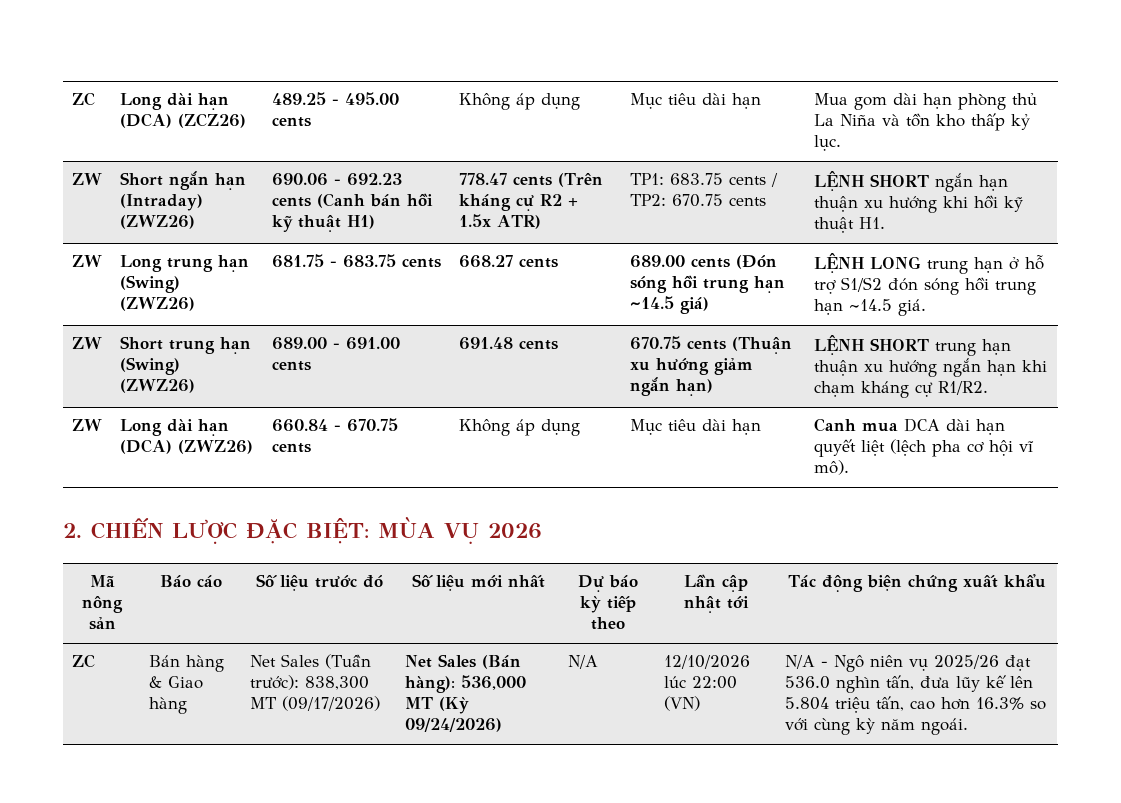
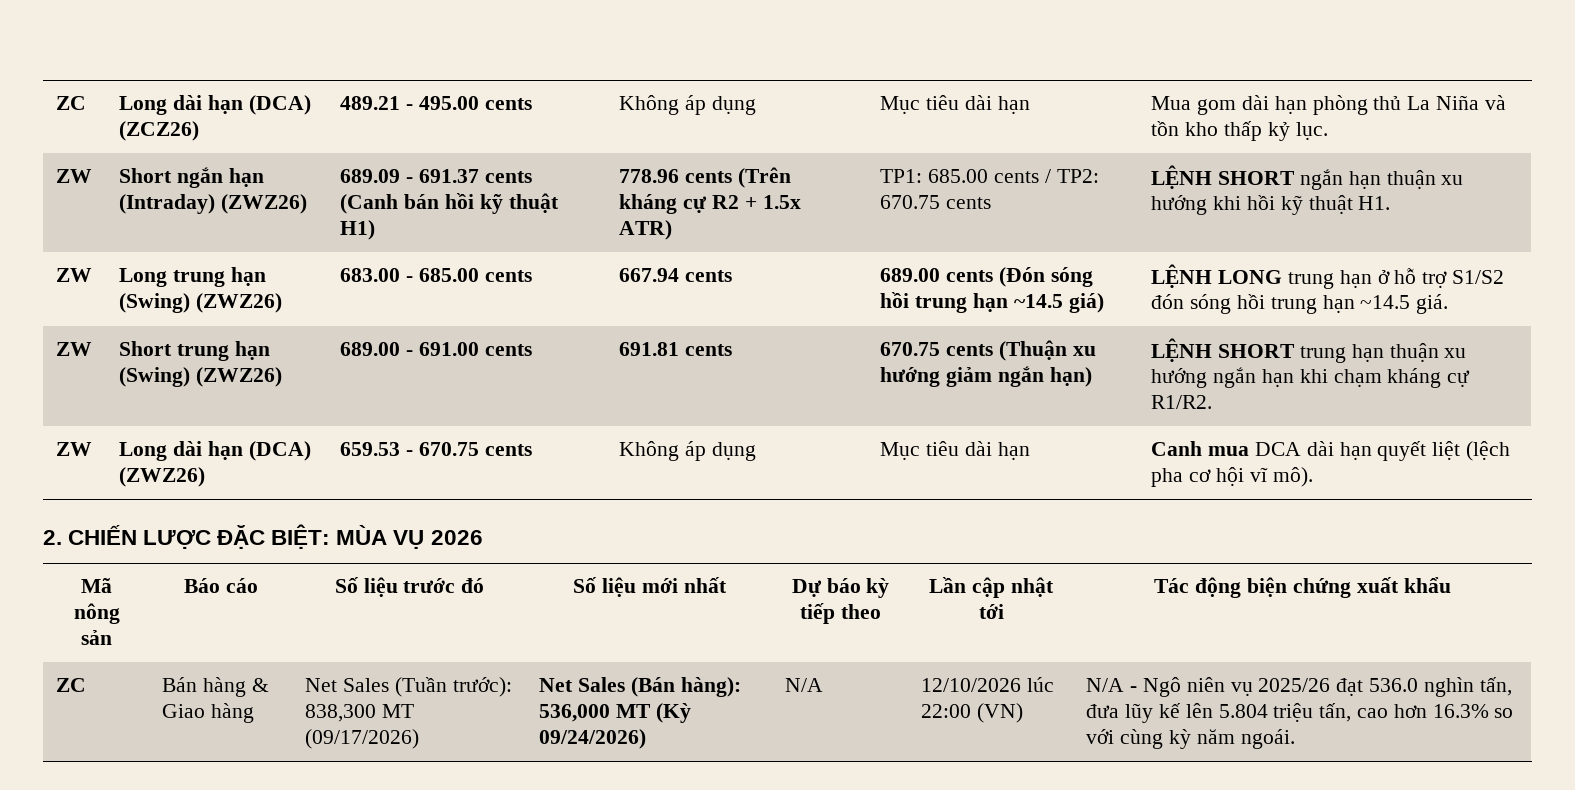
- ZC | Long dài hạn (DCA) (ZCZ26) | 489.25 - 495.00 cents | Không áp dụng | Mục tiêu dài hạn | Mua gom dài hạn phòng thủ La Niña và tồn kho thấp kỷ lục.
+ ZC | Long dài hạn (DCA) (ZCZ26) | 489.21 - 495.00 cents | Không áp dụng | Mục tiêu dài hạn | Mua gom dài hạn phòng thủ La Niña và tồn kho thấp kỷ lục.
- 690.06 - 692.23 cents (Canh bán hồi kỹ thuật H1)
+ 689.09 - 691.37 cents (Canh bán hồi kỹ thuật H1)
- 778.47 cents (Trên kháng cự R2 + 1.5x ATR)
+ 778.96 cents (Trên kháng cự R2 + 1.5x ATR)
- TP1: 683.75 cents / TP2: 670.75 cents
+ TP1: 685.00 cents / TP2: 670.75 cents
- ZW | Long trung hạn (Swing) (ZWZ26) | 681.75 - 683.75 cents | 668.27 cents | 689.00 cents (Đón sóng hồi trung hạn ~14.5 giá) | LỆNH LONG trung hạn ở hỗ trợ S1/S2 đón sóng hồi trung hạn ~14.5 giá.
+ ZW | Long trung hạn (Swing) (ZWZ26) | 683.00 - 685.00 cents | 667.94 cents | 689.00 cents (Đón sóng hồi trung hạn ~14.5 giá) | LỆNH LONG trung hạn ở hỗ trợ S1/S2 đón sóng hồi trung hạn ~14.5 giá.
- ZW | Short trung hạn (Swing) (ZWZ26) | 689.00 - 691.00 cents | 691.48 cents | 670.75 cents (Thuận xu hướng giảm ngắn hạn) | LỆNH SHORT trung hạn thuận xu hướng ngắn hạn khi chạm kháng cự R1/R2.
+ ZW | Short trung hạn (Swing) (ZWZ26) | 689.00 - 691.00 cents | 691.81 cents | 670.75 cents (Thuận xu hướng giảm ngắn hạn) | LỆNH SHORT trung hạn thuận xu hướng ngắn hạn khi chạm kháng cự R1/R2.
- ZW | Long dài hạn (DCA) (ZWZ26) | 660.84 - 670.75 cents | Không áp dụng | Mục tiêu dài hạn | Canh mua DCA dài hạn quyết liệt (lệch pha cơ hội vĩ mô).
+ ZW | Long dài hạn (DCA) (ZWZ26) | 659.53 - 670.75 cents | Không áp dụng | Mục tiêu dài hạn | Canh mua DCA dài hạn quyết liệt (lệch pha cơ hội vĩ mô).

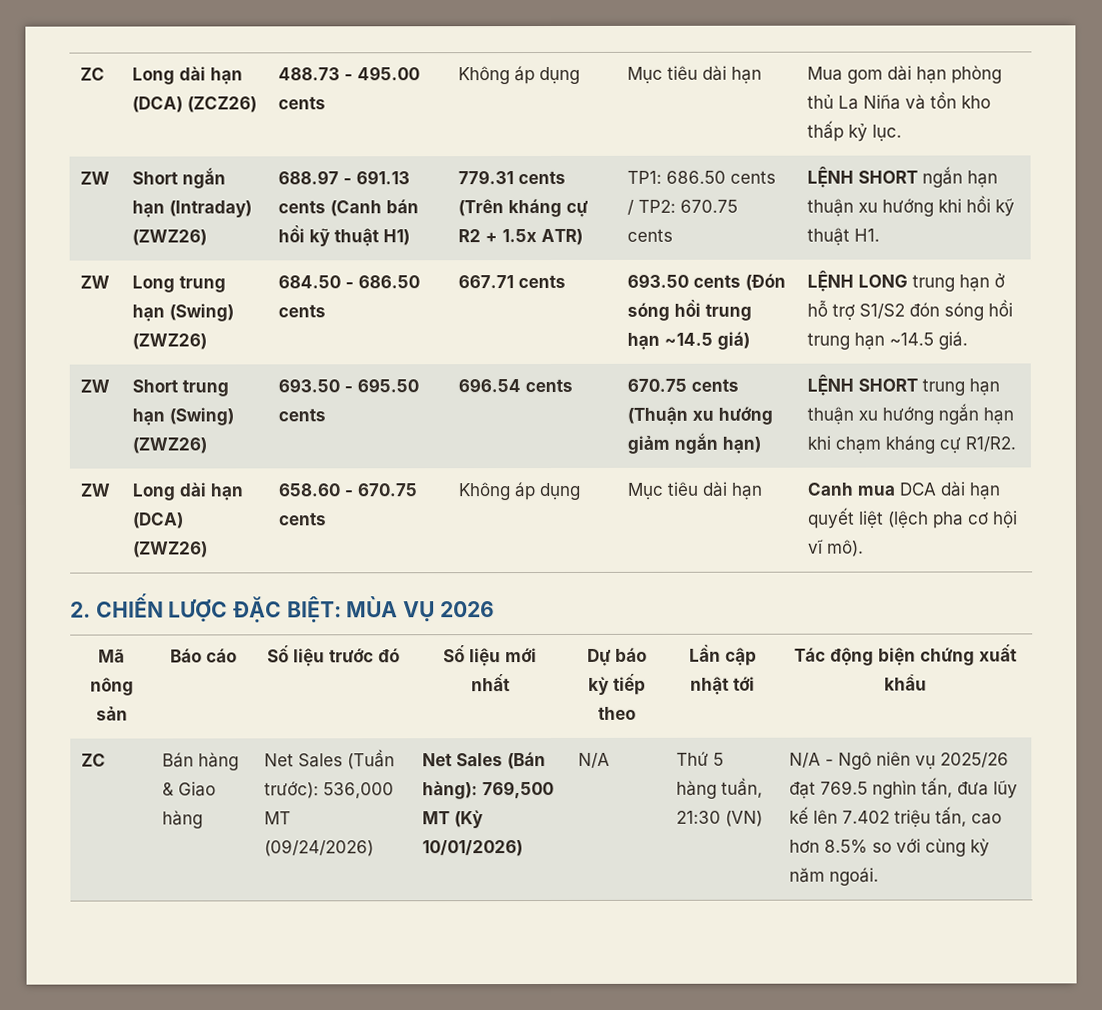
- ZC | Long dài hạn (DCA) (ZCZ26) | 489.21 - 495.00 cents | Không áp dụng | Mục tiêu dài hạn | Mua gom dài hạn phòng thủ La Niña và tồn kho thấp kỷ lục.
+ ZC | Long dài hạn (DCA) (ZCZ26) | 488.73 - 495.00 cents | Không áp dụng | Mục tiêu dài hạn | Mua gom dài hạn phòng thủ La Niña và tồn kho thấp kỷ lục.
- 689.09 - 691.37 cents (Canh bán hồi kỹ thuật H1)
+ 688.97 - 691.13 cents (Canh bán hồi kỹ thuật H1)
- 778.96 cents (Trên kháng cự R2 + 1.5x ATR)
+ 779.31 cents (Trên kháng cự R2 + 1.5x ATR)
- TP1: 685.00 cents / TP2: 670.75 cents
+ TP1: 686.50 cents / TP2: 670.75 cents
- ZW | Long trung hạn (Swing) (ZWZ26) | 683.00 - 685.00 cents | 667.94 cents | 689.00 cents (Đón sóng hồi trung hạn ~14.5 giá) | LỆNH LONG trung hạn ở hỗ trợ S1/S2 đón sóng hồi trung hạn ~14.5 giá.
+ ZW | Long trung hạn (Swing) (ZWZ26) | 684.50 - 686.50 cents | 667.71 cents | 693.50 cents (Đón sóng hồi trung hạn ~14.5 giá) | LỆNH LONG trung hạn ở hỗ trợ S1/S2 đón sóng hồi trung hạn ~14.5 giá.
- ZW | Short trung hạn (Swing) (ZWZ26) | 689.00 - 691.00 cents | 691.81 cents | 670.75 cents (Thuận xu hướng giảm ngắn hạn) | LỆNH SHORT trung hạn thuận xu hướng ngắn hạn khi chạm kháng cự R1/R2.
+ ZW | Short trung hạn (Swing) (ZWZ26) | 693.50 - 695.50 cents | 696.54 cents | 670.75 cents (Thuận xu hướng giảm ngắn hạn) | LỆNH SHORT trung hạn thuận xu hướng ngắn hạn khi chạm kháng cự R1/R2.
- ZW | Long dài hạn (DCA) (ZWZ26) | 659.53 - 670.75 cents | Không áp dụng | Mục tiêu dài hạn | Canh mua DCA dài hạn quyết liệt (lệch pha cơ hội vĩ mô).
+ ZW | Long dài hạn (DCA) (ZWZ26) | 658.60 - 670.75 cents | Không áp dụng | Mục tiêu dài hạn | Canh mua DCA dài hạn quyết liệt (lệch pha cơ hội vĩ mô).
- Net Sales (Tuần trước): 838,300 MT (09/17/2026)
+ Net Sales (Tuần trước): 536,000 MT (09/24/2026)
- Net Sales (Bán hàng): 536,000 MT (Kỳ 09/24/2026)
+ Net Sales (Bán hàng): 769,500 MT (Kỳ 10/01/2026)
- 12/10/2026 lúc 22:00 (VN)
+ Thứ 5 hàng tuần, 21:30 (VN)
- N/A - Ngô niên vụ 2025/26 đạt 536.0 nghìn tấn, đưa lũy kế lên 5.804 triệu tấn, cao hơn 16.3% so với cùng kỳ năm ngoái.
+ N/A - Ngô niên vụ 2025/26 đạt 769.5 nghìn tấn, đưa lũy kế lên 7.402 triệu tấn, cao hơn 8.5% so với cùng kỳ năm ngoái.

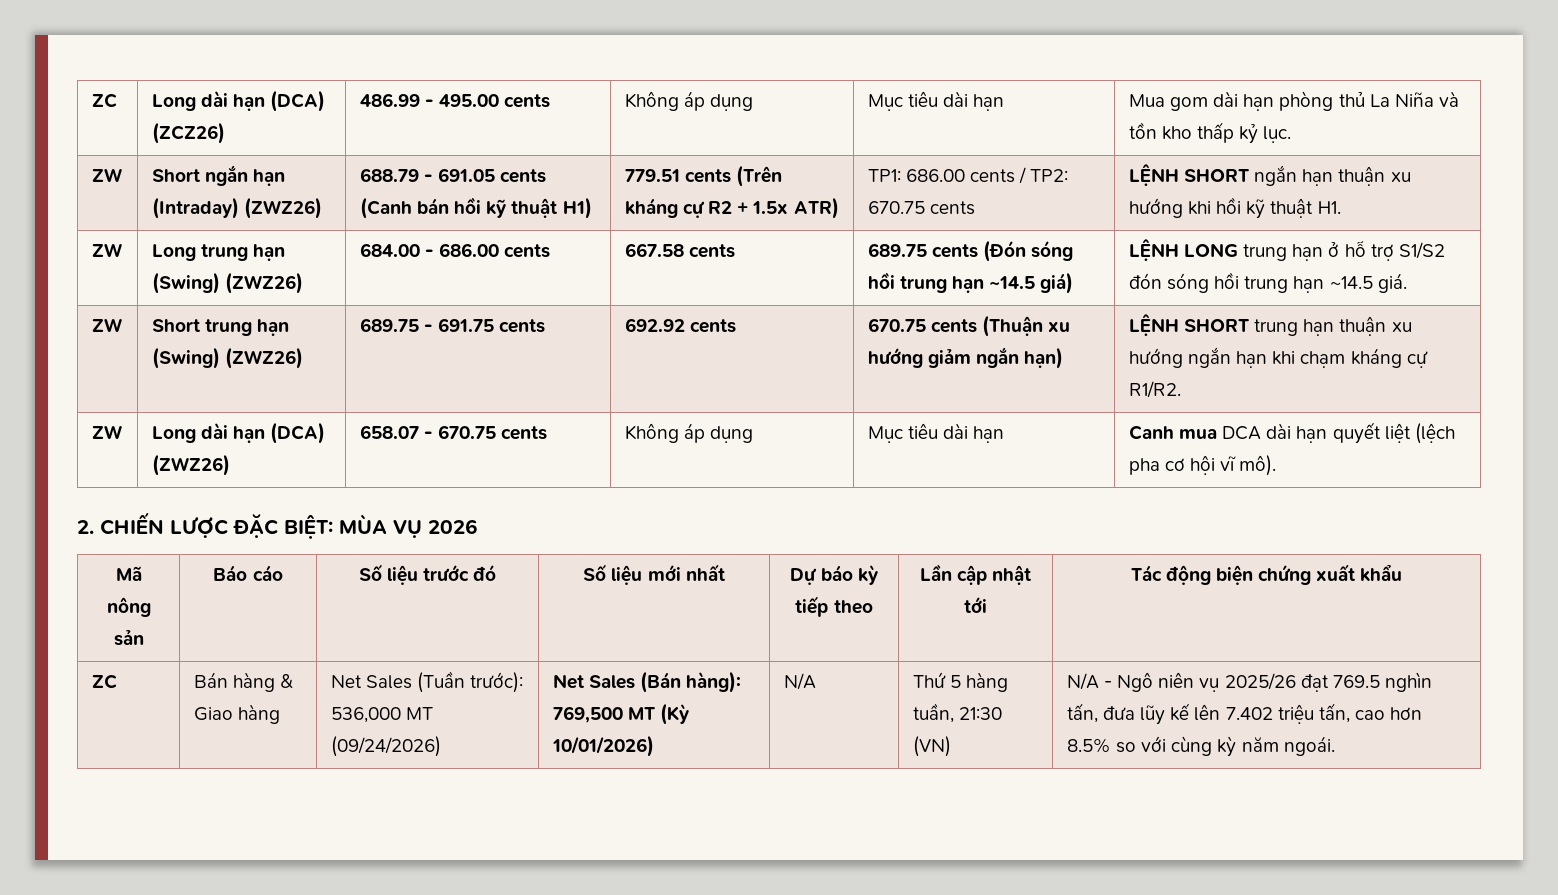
- ZC | Long dài hạn (DCA) (ZCZ26) | 488.73 - 495.00 cents | Không áp dụng | Mục tiêu dài hạn | Mua gom dài hạn phòng thủ La Niña và tồn kho thấp kỷ lục.
+ ZC | Long dài hạn (DCA) (ZCZ26) | 486.99 - 495.00 cents | Không áp dụng | Mục tiêu dài hạn | Mua gom dài hạn phòng thủ La Niña và tồn kho thấp kỷ lục.
- 688.97 - 691.13 cents (Canh bán hồi kỹ thuật H1)
+ 688.79 - 691.05 cents (Canh bán hồi kỹ thuật H1)
- 779.31 cents (Trên kháng cự R2 + 1.5x ATR)
+ 779.51 cents (Trên kháng cự R2 + 1.5x ATR)
- TP1: 686.50 cents / TP2: 670.75 cents
+ TP1: 686.00 cents / TP2: 670.75 cents
- ZW | Long trung hạn (Swing) (ZWZ26) | 684.50 - 686.50 cents | 667.71 cents | 693.50 cents (Đón sóng hồi trung hạn ~14.5 giá) | LỆNH LONG trung hạn ở hỗ trợ S1/S2 đón sóng hồi trung hạn ~14.5 giá.
+ ZW | Long trung hạn (Swing) (ZWZ26) | 684.00 - 686.00 cents | 667.58 cents | 689.75 cents (Đón sóng hồi trung hạn ~14.5 giá) | LỆNH LONG trung hạn ở hỗ trợ S1/S2 đón sóng hồi trung hạn ~14.5 giá.
- ZW | Short trung hạn (Swing) (ZWZ26) | 693.50 - 695.50 cents | 696.54 cents | 670.75 cents (Thuận xu hướng giảm ngắn hạn) | LỆNH SHORT trung hạn thuận xu hướng ngắn hạn khi chạm kháng cự R1/R2.
+ ZW | Short trung hạn (Swing) (ZWZ26) | 689.75 - 691.75 cents | 692.92 cents | 670.75 cents (Thuận xu hướng giảm ngắn hạn) | LỆNH SHORT trung hạn thuận xu hướng ngắn hạn khi chạm kháng cự R1/R2.
- ZW | Long dài hạn (DCA) (ZWZ26) | 658.60 - 670.75 cents | Không áp dụng | Mục tiêu dài hạn | Canh mua DCA dài hạn quyết liệt (lệch pha cơ hội vĩ mô).
+ ZW | Long dài hạn (DCA) (ZWZ26) | 658.07 - 670.75 cents | Không áp dụng | Mục tiêu dài hạn | Canh mua DCA dài hạn quyết liệt (lệch pha cơ hội vĩ mô).

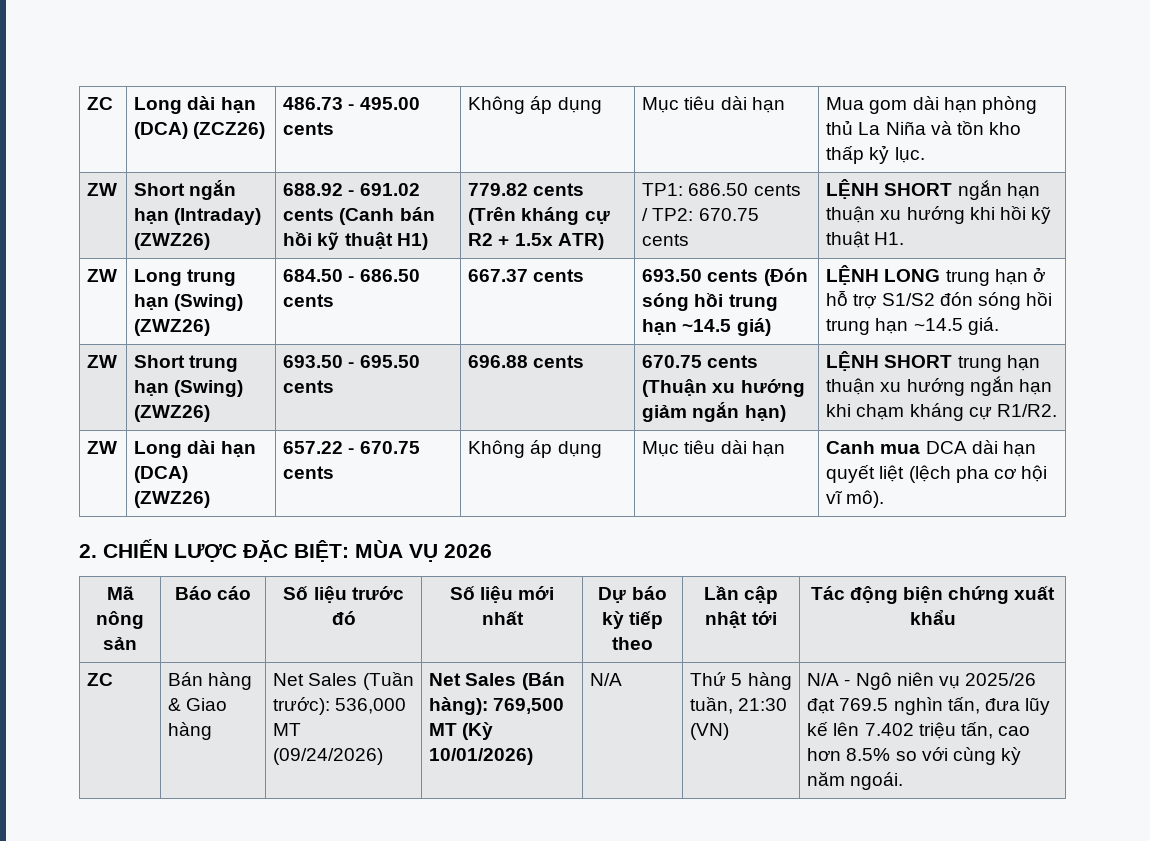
- ZC | Long dài hạn (DCA) (ZCZ26) | 486.99 - 495.00 cents | Không áp dụng | Mục tiêu dài hạn | Mua gom dài hạn phòng thủ La Niña và tồn kho thấp kỷ lục.
+ ZC | Long dài hạn (DCA) (ZCZ26) | 486.73 - 495.00 cents | Không áp dụng | Mục tiêu dài hạn | Mua gom dài hạn phòng thủ La Niña và tồn kho thấp kỷ lục.
- 688.79 - 691.05 cents (Canh bán hồi kỹ thuật H1)
+ 688.92 - 691.02 cents (Canh bán hồi kỹ thuật H1)
- 779.51 cents (Trên kháng cự R2 + 1.5x ATR)
+ 779.82 cents (Trên kháng cự R2 + 1.5x ATR)
- TP1: 686.00 cents / TP2: 670.75 cents
+ TP1: 686.50 cents / TP2: 670.75 cents
- ZW | Long trung hạn (Swing) (ZWZ26) | 684.00 - 686.00 cents | 667.58 cents | 689.75 cents (Đón sóng hồi trung hạn ~14.5 giá) | LỆNH LONG trung hạn ở hỗ trợ S1/S2 đón sóng hồi trung hạn ~14.5 giá.
+ ZW | Long trung hạn (Swing) (ZWZ26) | 684.50 - 686.50 cents | 667.37 cents | 693.50 cents (Đón sóng hồi trung hạn ~14.5 giá) | LỆNH LONG trung hạn ở hỗ trợ S1/S2 đón sóng hồi trung hạn ~14.5 giá.
- ZW | Short trung hạn (Swing) (ZWZ26) | 689.75 - 691.75 cents | 692.92 cents | 670.75 cents (Thuận xu hướng giảm ngắn hạn) | LỆNH SHORT trung hạn thuận xu hướng ngắn hạn khi chạm kháng cự R1/R2.
+ ZW | Short trung hạn (Swing) (ZWZ26) | 693.50 - 695.50 cents | 696.88 cents | 670.75 cents (Thuận xu hướng giảm ngắn hạn) | LỆNH SHORT trung hạn thuận xu hướng ngắn hạn khi chạm kháng cự R1/R2.
- ZW | Long dài hạn (DCA) (ZWZ26) | 658.07 - 670.75 cents | Không áp dụng | Mục tiêu dài hạn | Canh mua DCA dài hạn quyết liệt (lệch pha cơ hội vĩ mô).
+ ZW | Long dài hạn (DCA) (ZWZ26) | 657.22 - 670.75 cents | Không áp dụng | Mục tiêu dài hạn | Canh mua DCA dài hạn quyết liệt (lệch pha cơ hội vĩ mô).

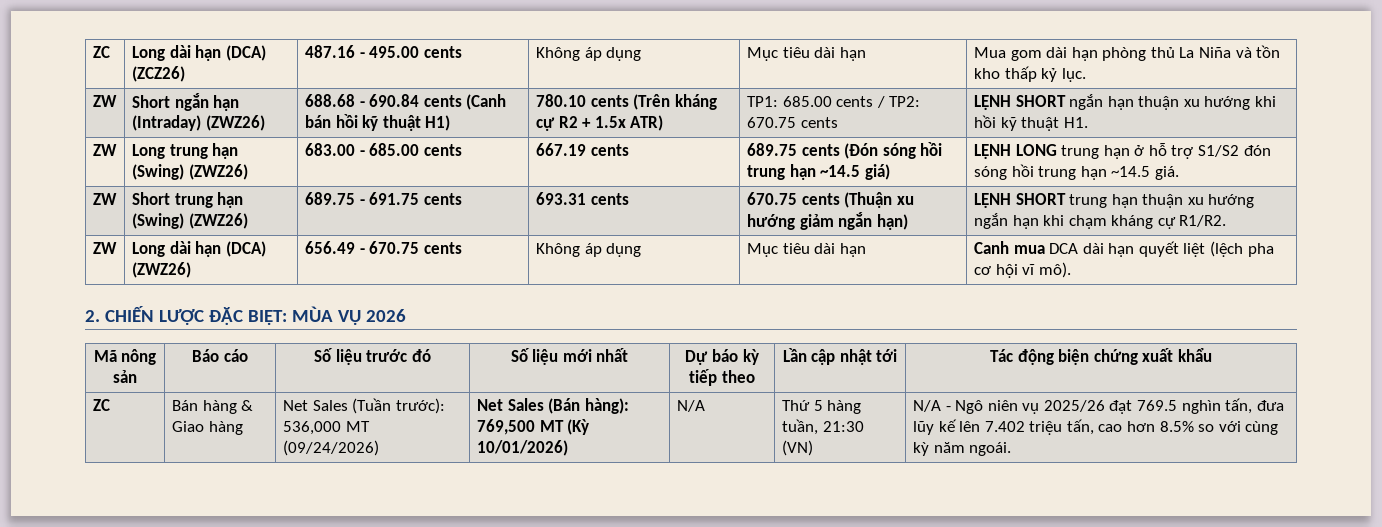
- ZC | Long dài hạn (DCA) (ZCZ26) | 486.73 - 495.00 cents | Không áp dụng | Mục tiêu dài hạn | Mua gom dài hạn phòng thủ La Niña và tồn kho thấp kỷ lục.
+ ZC | Long dài hạn (DCA) (ZCZ26) | 487.16 - 495.00 cents | Không áp dụng | Mục tiêu dài hạn | Mua gom dài hạn phòng thủ La Niña và tồn kho thấp kỷ lục.
- 688.92 - 691.02 cents (Canh bán hồi kỹ thuật H1)
+ 688.68 - 690.84 cents (Canh bán hồi kỹ thuật H1)
- 779.82 cents (Trên kháng cự R2 + 1.5x ATR)
+ 780.10 cents (Trên kháng cự R2 + 1.5x ATR)
- TP1: 686.50 cents / TP2: 670.75 cents
+ TP1: 685.00 cents / TP2: 670.75 cents
- ZW | Long trung hạn (Swing) (ZWZ26) | 684.50 - 686.50 cents | 667.37 cents | 693.50 cents (Đón sóng hồi trung hạn ~14.5 giá) | LỆNH LONG trung hạn ở hỗ trợ S1/S2 đón sóng hồi trung hạn ~14.5 giá.
+ ZW | Long trung hạn (Swing) (ZWZ26) | 683.00 - 685.00 cents | 667.19 cents | 689.75 cents (Đón sóng hồi trung hạn ~14.5 giá) | LỆNH LONG trung hạn ở hỗ trợ S1/S2 đón sóng hồi trung hạn ~14.5 giá.
- ZW | Short trung hạn (Swing) (ZWZ26) | 693.50 - 695.50 cents | 696.88 cents | 670.75 cents (Thuận xu hướng giảm ngắn hạn) | LỆNH SHORT trung hạn thuận xu hướng ngắn hạn khi chạm kháng cự R1/R2.
+ ZW | Short trung hạn (Swing) (ZWZ26) | 689.75 - 691.75 cents | 693.31 cents | 670.75 cents (Thuận xu hướng giảm ngắn hạn) | LỆNH SHORT trung hạn thuận xu hướng ngắn hạn khi chạm kháng cự R1/R2.
- ZW | Long dài hạn (DCA) (ZWZ26) | 657.22 - 670.75 cents | Không áp dụng | Mục tiêu dài hạn | Canh mua DCA dài hạn quyết liệt (lệch pha cơ hội vĩ mô).
+ ZW | Long dài hạn (DCA) (ZWZ26) | 656.49 - 670.75 cents | Không áp dụng | Mục tiêu dài hạn | Canh mua DCA dài hạn quyết liệt (lệch pha cơ hội vĩ mô).

